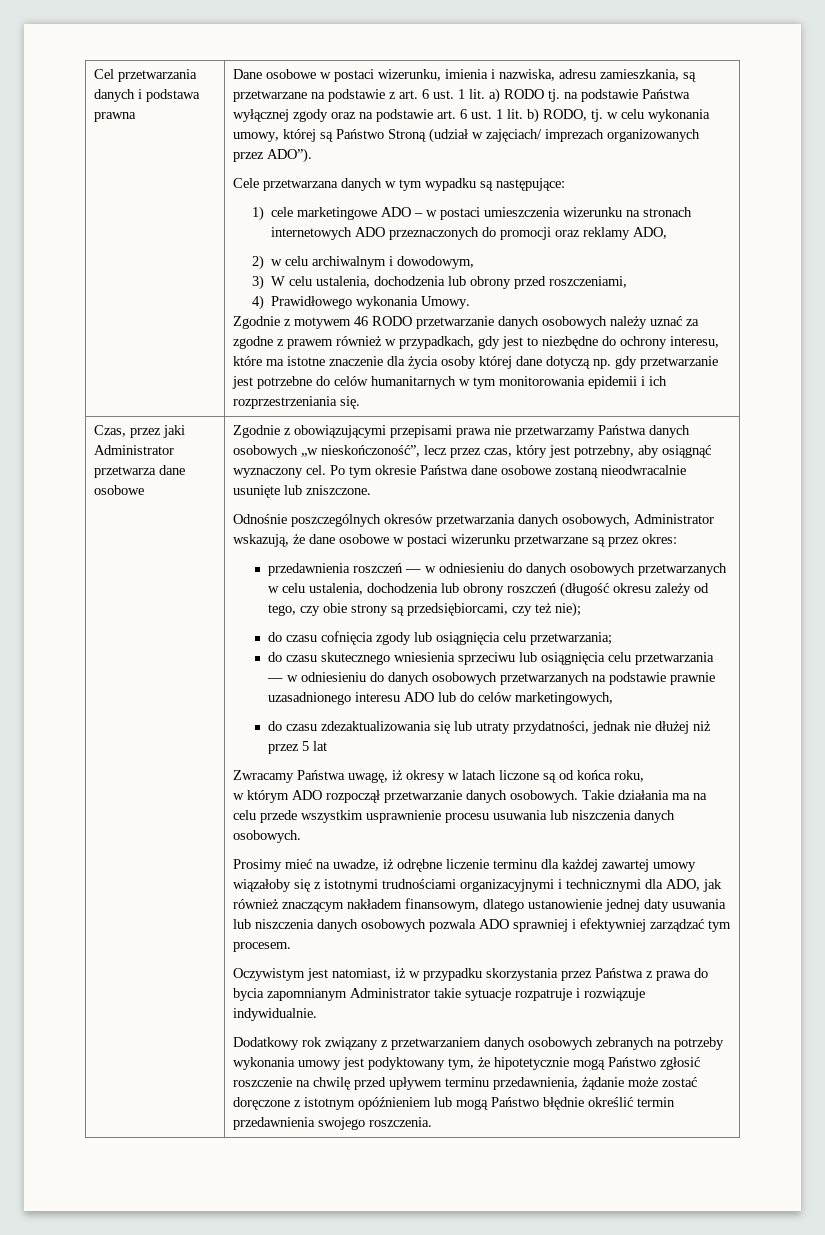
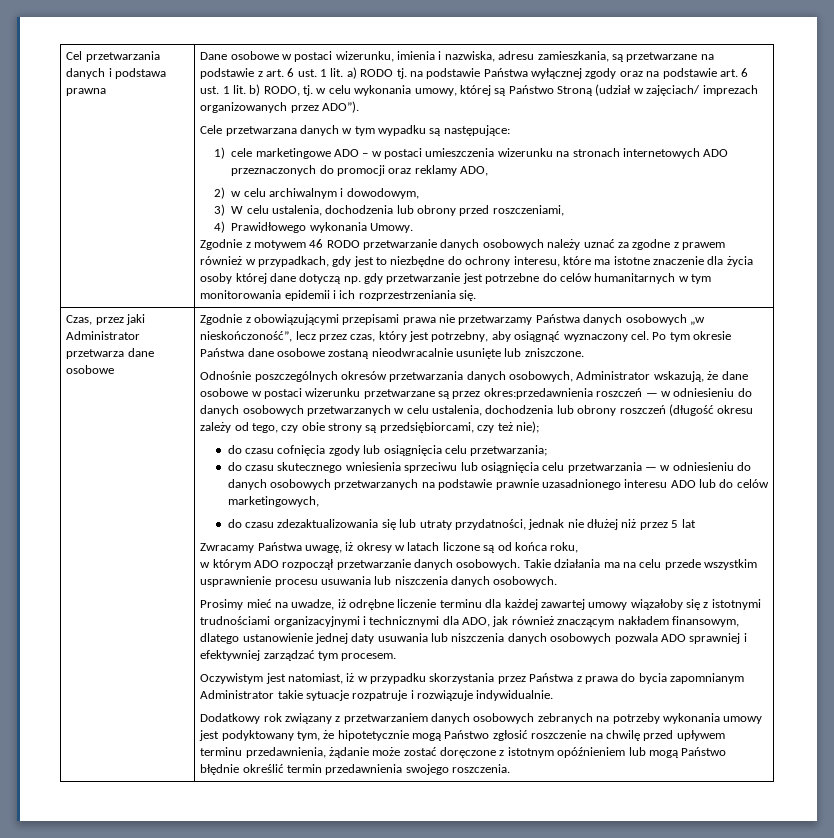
- Odnośnie poszczególnych okresów przetwarzania danych osobowych, Administrator wskazują, że dane osobowe w postaci wizerunku przetwarzane są przez okres:
- przedawnienia roszczeń — w odniesieniu do danych osobowych przetwarzanych w celu ustalenia, dochodzenia lub obrony roszczeń (długość okresu zależy od tego, czy obie strony są przedsiębiorcami, czy też nie);
+ Odnośnie poszczególnych okresów przetwarzania danych osobowych, Administrator wskazują, że dane osobowe w postaci wizerunku przetwarzane są przez okres:przedawnienia roszczeń — w odniesieniu do danych osobowych przetwarzanych w celu ustalenia, dochodzenia lub obrony roszczeń (długość okresu zależy od tego, czy obie strony są przedsiębiorcami, czy też nie);

